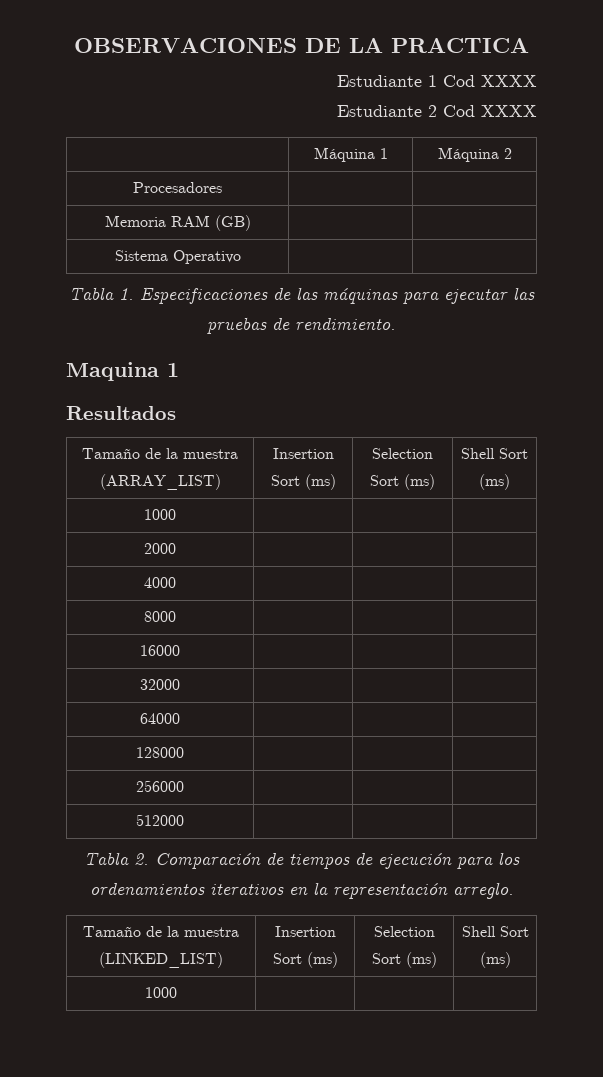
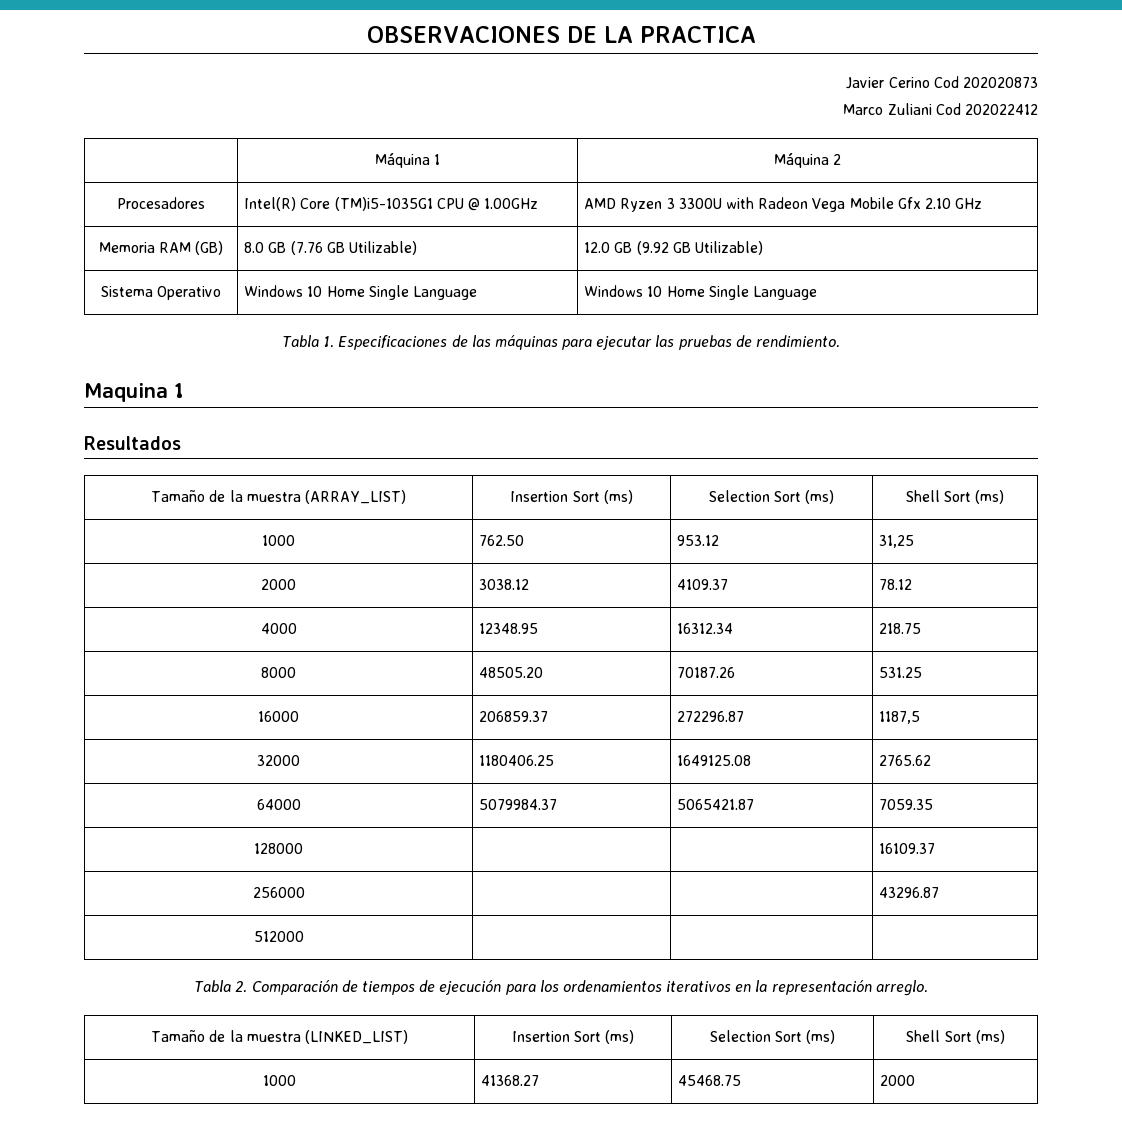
- Estudiante 1 Cod XXXX
- Estudiante 2 Cod XXXX
+ Javier Cerino Cod 202020873
+ Marco Zuliani Cod 202022412
- Procesadores | |
- Memoria RAM (GB) | |
- Sistema Operativo | |
+ Procesadores | Intel(R) Core (TM)i5-1035G1 CPU @ 1.00GHz | AMD Ryzen 3 3300U with Radeon Vega Mobile Gfx 2.10 GHz
+ Memoria RAM (GB) | 8.0 GB (7.76 GB Utilizable) | 12.0 GB (9.92 GB Utilizable)
+ Sistema Operativo | Windows 10 Home Single Language | Windows 10 Home Single Language
  Tamaño de la muestra (ARRAY_LIST) | Insertion Sort (ms) | Selection Sort (ms) | Shell Sort (ms)
- 1000 | | |
- 2000 | | |
- 4000 | | |
- 8000 | | |
- 16000 | | |
- 32000 | | |
- 64000 | | |
+ 1000 | 762.50 | 953.12 | 31,25
+ 2000 | 3038.12 | 4109.37 | 78.12
+ 4000 | 12348.95 | 16312.34 | 218.75
+ 8000 | 48505.20 | 70187.26 | 531.25
+ 16000 | 206859.37 | 272296.87 | 1187,5
+ 32000 | 1180406.25 | 1649125.08 | 2765.62
+ 64000 | 5079984.37 | 5065421.87 | 7059.35
- 128000 | | |
+ 128000 | | | 16109.37
- 256000 | | |
+ 256000 | | | 43296.87
  Tamaño de la muestra (LINKED_LIST) | Insertion Sort (ms) | Selection Sort (ms) | Shell Sort (ms)
- 1000 | | |
+ 1000 | 41368.27 | 45468.75 | 2000

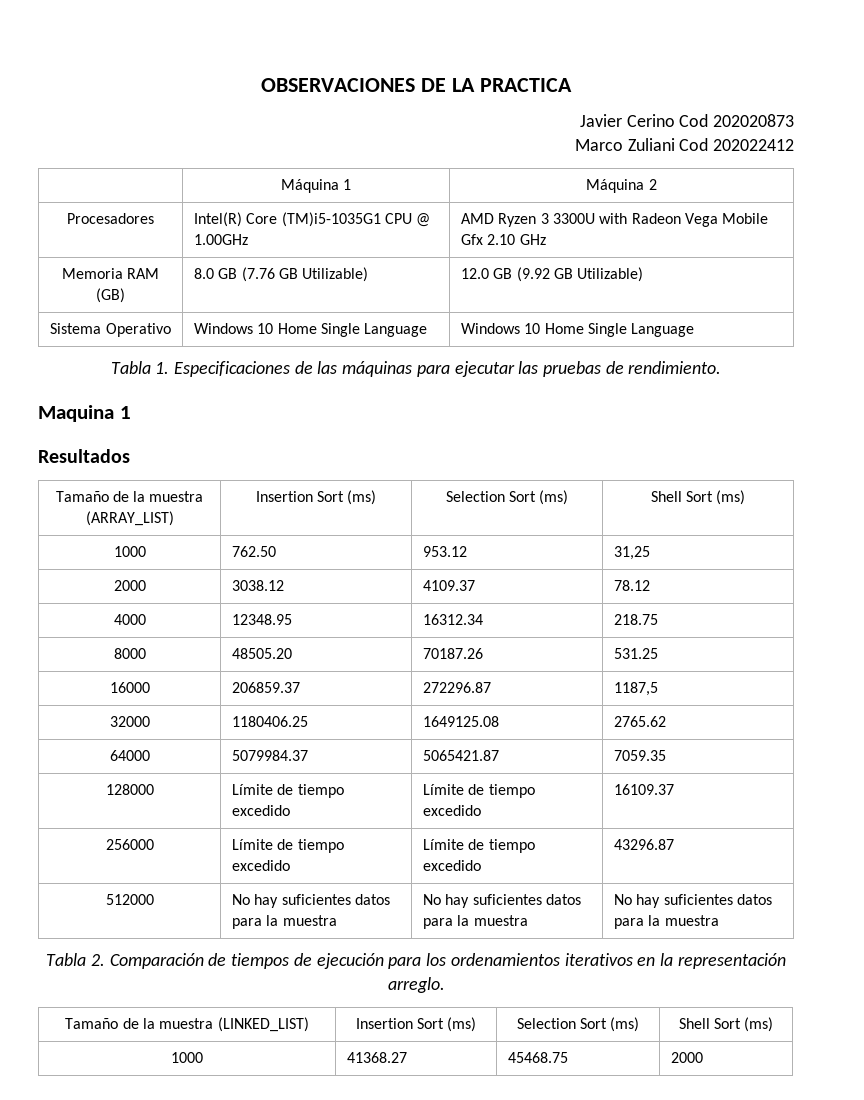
- 128000 | | | 16109.37
- 256000 | | | 43296.87
- 512000 | | |
+ 128000 | Límite de tiempo excedido | Límite de tiempo excedido | 16109.37
+ 256000 | Límite de tiempo excedido | Límite de tiempo excedido | 43296.87
+ 512000 | No hay suficientes datos para la muestra | No hay suficientes datos para la muestra | No hay suficientes datos para la muestra

